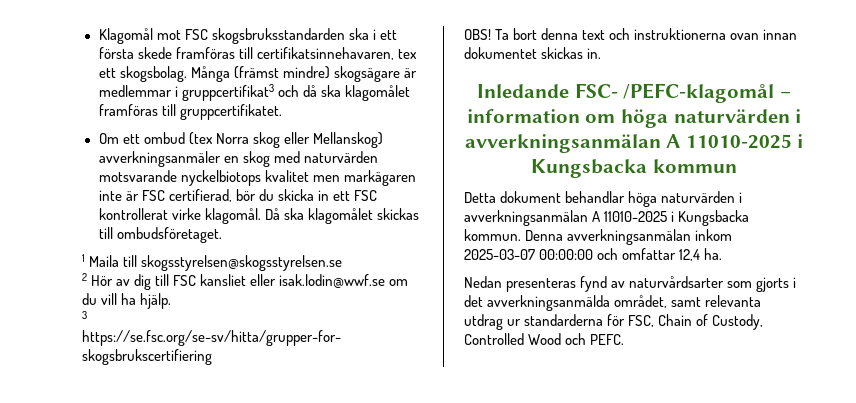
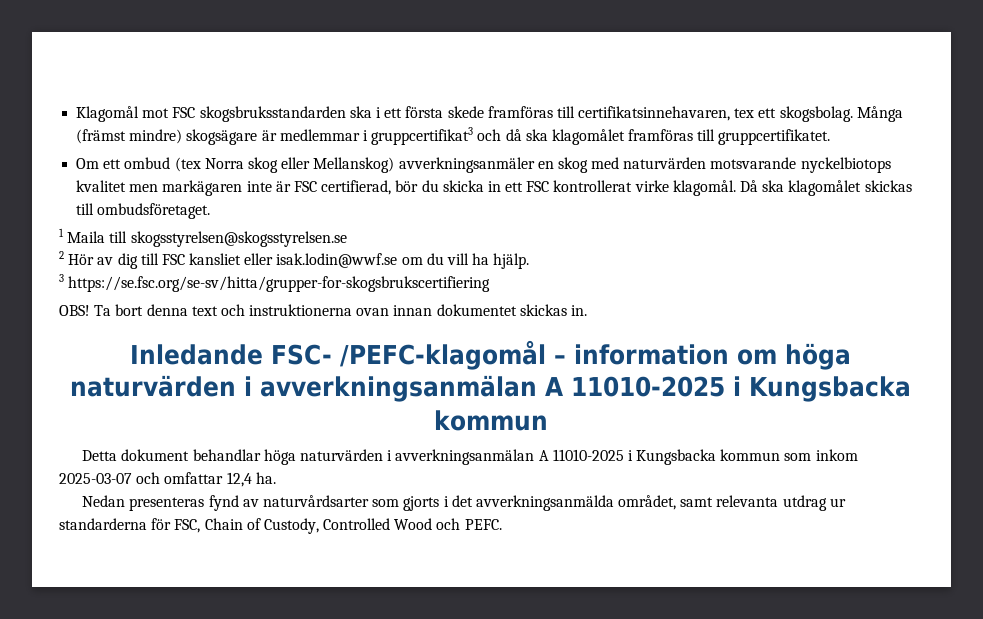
- Detta dokument behandlar höga naturvärden i avverkningsanmälan A 11010-2025 i Kungsbacka kommun. Denna avverkningsanmälan inkom 2025-03-07 00:00:00 och omfattar 12,4 ha.
+ Detta dokument behandlar höga naturvärden i avverkningsanmälan A 11010-2025 i Kungsbacka kommun som inkom 2025-03-07 och omfattar 12,4 ha.

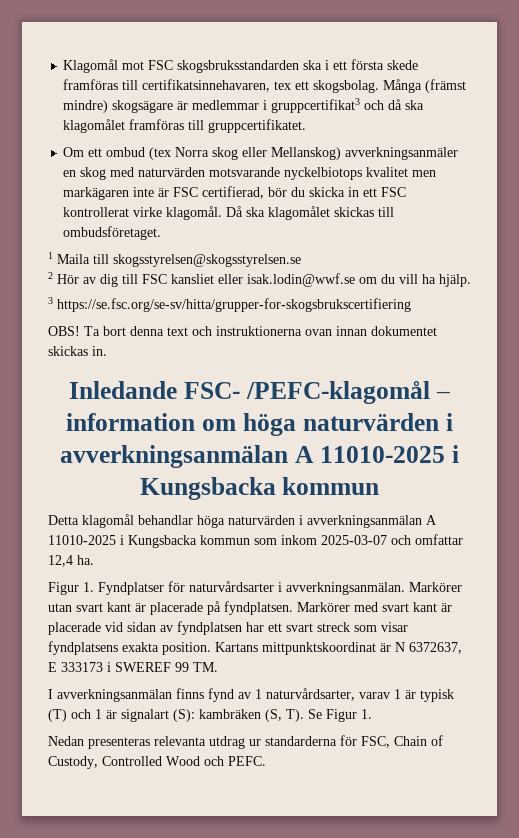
- Detta dokument behandlar höga naturvärden i avverkningsanmälan A 11010-2025 i Kungsbacka kommun som inkom 2025-03-07 och omfattar 12,4 ha.
+ Detta klagomål behandlar höga naturvärden i avverkningsanmälan A 11010-2025 i Kungsbacka kommun som inkom 2025-03-07 och omfattar 12,4 ha.
- Nedan presenteras fynd av naturvårdsarter som gjorts i det avverkningsanmälda området, samt relevanta utdrag ur standarderna för FSC, Chain of Custody, Controlled Wood och PEFC.
+ Figur 1. Fyndplatser för naturvårdsarter i avverkningsanmälan. Markörer utan svart kant är placerade på fyndplatsen. Markörer med svart kant är placerade vid sidan av fyndplatsen har ett svart streck som visar fyndplatsens exakta position. Kartans mittpunktskoordinat är N 6372637, E 333173 i SWEREF 99 TM.
+ I avverkningsanmälan finns fynd av 1 naturvårdsarter, varav 1 är typisk (T) och 1 är signalart (S): kambräken (S, T). Se Figur 1.
+ Nedan presenteras relevanta utdrag ur standarderna för FSC, Chain of Custody, Controlled Wood och PEFC.

